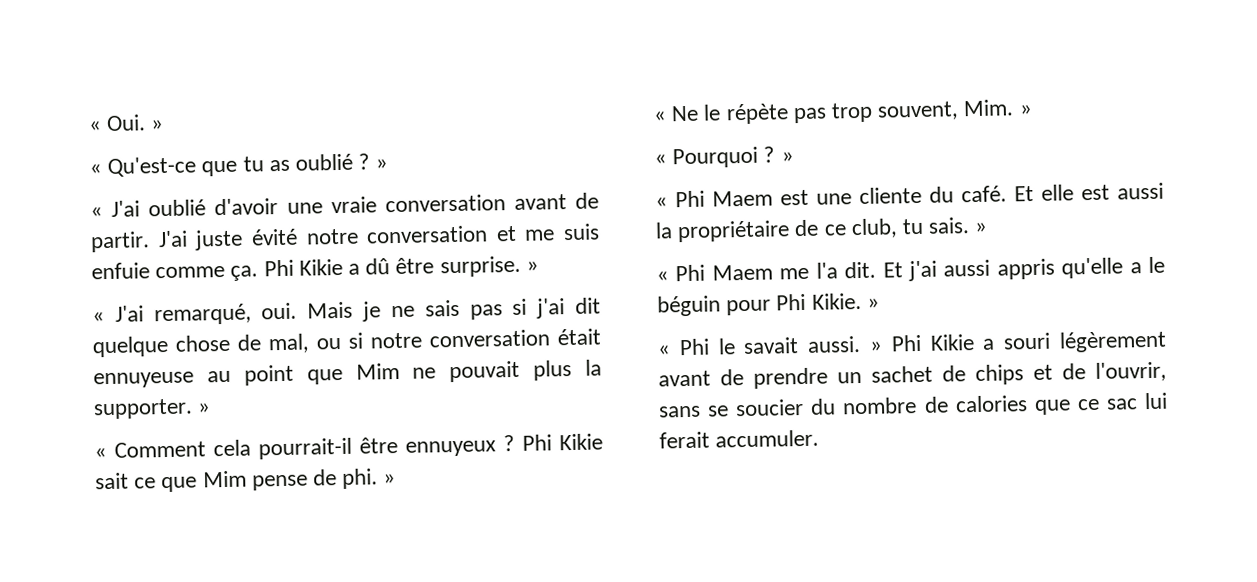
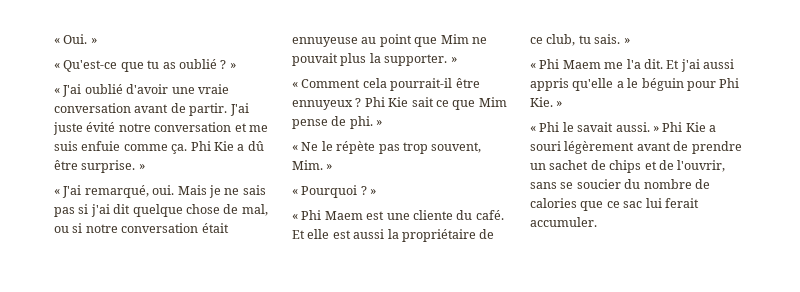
- Phi Kikie a dû être surprise. »
+ Phi Kie a dû être surprise. »
- Phi Kikie sait ce que Mim pense de phi. »
+ Phi Kie sait ce que Mim pense de phi. »
- Et j'ai aussi appris qu'elle a le béguin pour Phi Kikie. »
+ Et j'ai aussi appris qu'elle a le béguin pour Phi Kie. »
- « Phi le savait aussi. » Phi Kikie a souri légèrement avant de prendre un sachet de chips et de l'ouvrir, sans se soucier du nombre de calories que ce sac lui ferait accumuler.
+ « Phi le savait aussi. » Phi Kie a souri légèrement avant de prendre un sachet de chips et de l'ouvrir, sans se soucier du nombre de calories que ce sac lui ferait accumuler.

